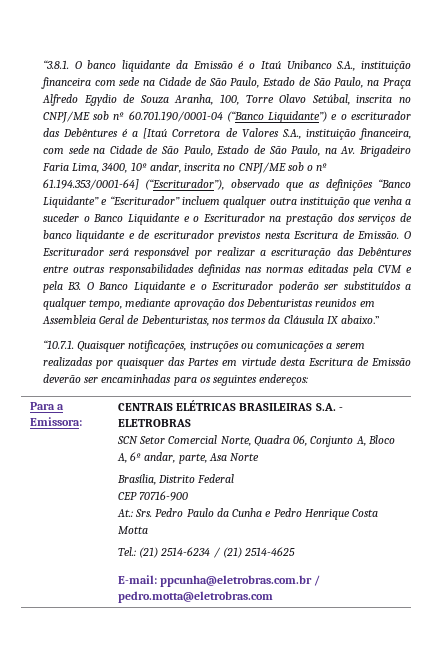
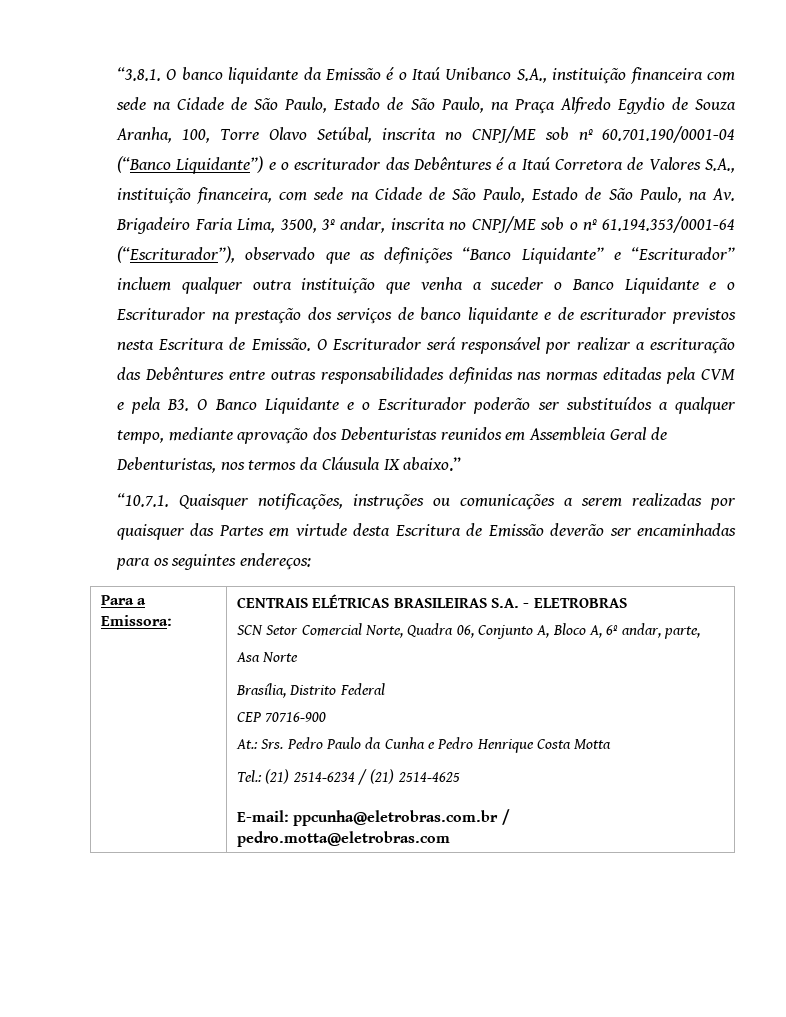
- “3.8.1. O banco liquidante da Emissão é o Itaú Unibanco S.A., instituição financeira com sede na Cidade de São Paulo, Estado de São Paulo, na Praça Alfredo Egydio de Souza Aranha, 100, Torre Olavo Setúbal, inscrita no CNPJ/ME sob nº 60.701.190/0001-04 (“Banco Liquidante”) e o escriturador das Debêntures é a [Itaú Corretora de Valores S.A., instituição financeira, com sede na Cidade de São Paulo, Estado de São Paulo, na Av. Brigadeiro Faria Lima, 3400, 10º andar, inscrita no CNPJ/ME sob o nº 61.194.353/0001-64] (“Escriturador”), observado que as definições “Banco Liquidante” e “Escriturador” incluem qualquer outra instituição que venha a suceder o Banco Liquidante e o Escriturador na prestação dos serviços de banco liquidante e de escriturador previstos nesta Escritura de Emissão.
+ “3.8.1. O banco liquidante da Emissão é o Itaú Unibanco S.A., instituição financeira com sede na Cidade de São Paulo, Estado de São Paulo, na Praça Alfredo Egydio de Souza Aranha, 100, Torre Olavo Setúbal, inscrita no CNPJ/ME sob nº 60.701.190/0001-04 (“Banco Liquidante”) e o escriturador das Debêntures é a Itaú Corretora de Valores S.A., instituição financeira, com sede na Cidade de São Paulo, Estado de São Paulo, na Av. Brigadeiro Faria Lima, 3500, 3º andar, inscrita no CNPJ/ME sob o nº 61.194.353/0001-64 (“Escriturador”), observado que as definições “Banco Liquidante” e “Escriturador” incluem qualquer outra instituição que venha a suceder o Banco Liquidante e o Escriturador na prestação dos serviços de banco liquidante e de escriturador previstos nesta Escritura de Emissão.

